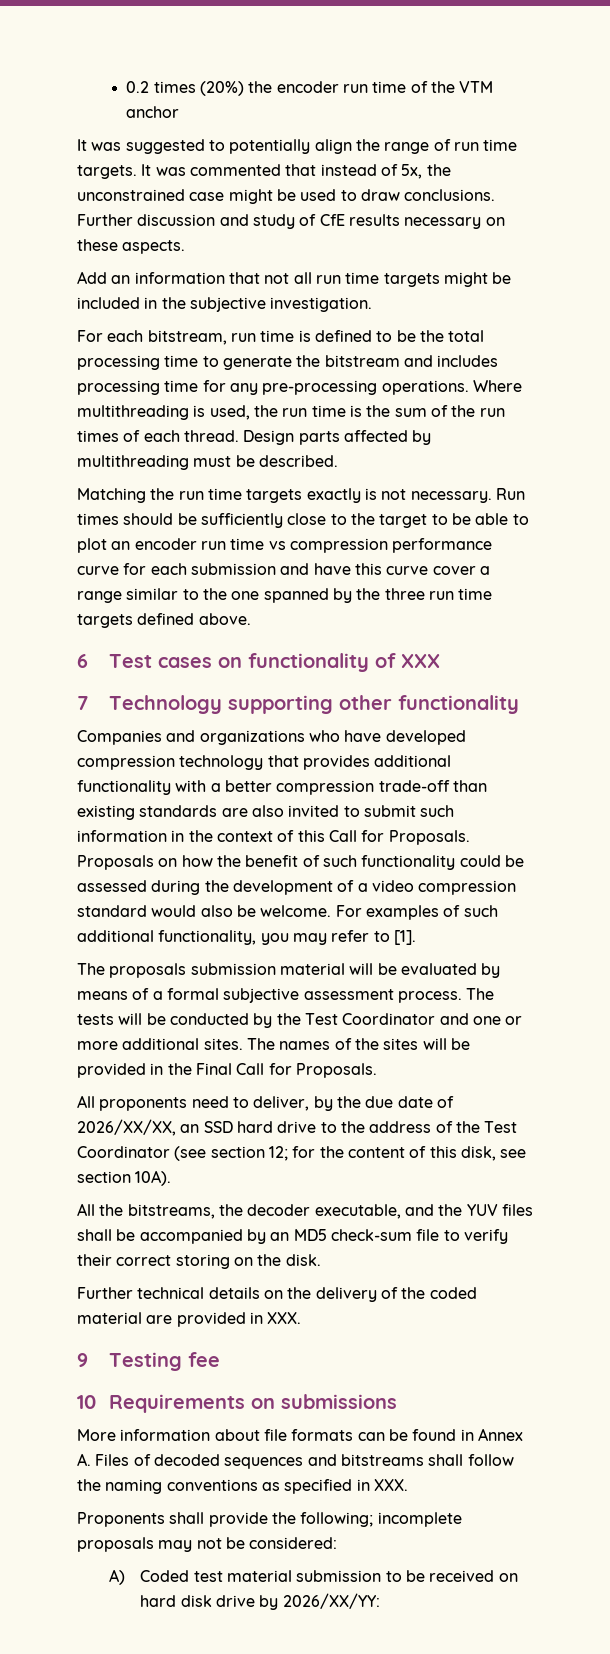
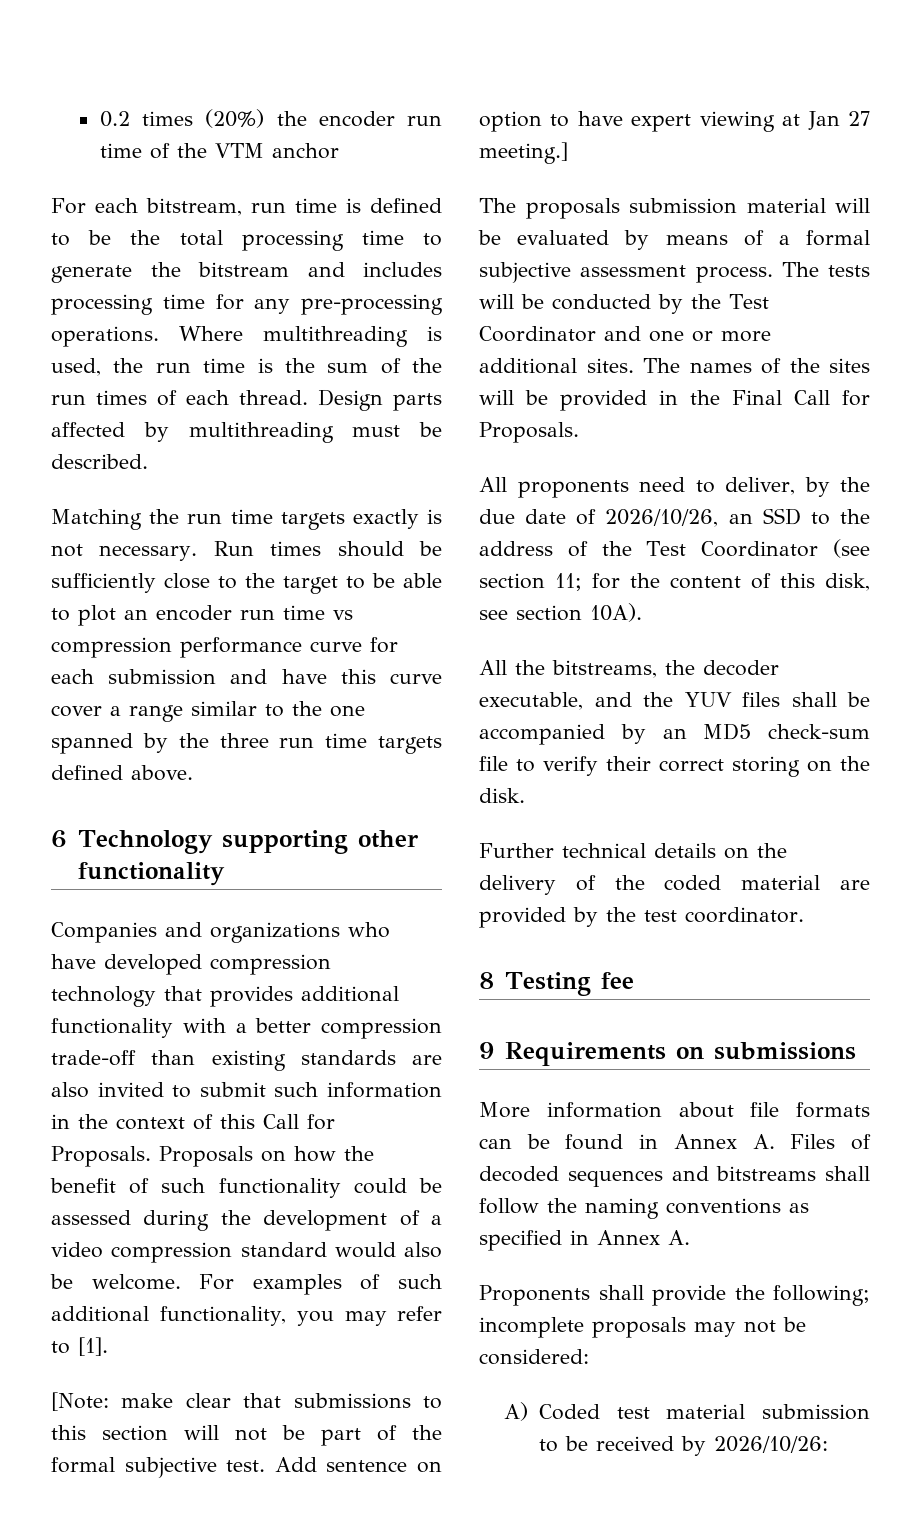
- It was suggested to potentially align the range of run time targets. It was commented that instead of 5x, the unconstrained case might be used to draw conclusions. Further discussion and study of CfE results necessary on these aspects.
- Add an information that not all run time targets might be included in the subjective investigation.
- 6 Test cases on functionality of XXX
- 7 Technology supporting other functionality
+ 6 Technology supporting other functionality
+ [Note: make clear that submissions to this section will not be part of the formal subjective test. Add sentence on option to have expert viewing at Jan 27 meeting.]
- All proponents need to deliver, by the due date of 2026/XX/XX, an SSD hard drive to the address of the Test Coordinator (see section 12; for the content of this disk, see section 10A).
+ All proponents need to deliver, by the due date of 2026/10/26, an SSD to the address of the Test Coordinator (see section 11; for the content of this disk, see section 10A).
- Further technical details on the delivery of the coded material are provided in XXX.
- 9 Testing fee
+ Further technical details on the delivery of the coded material are provided by the test coordinator.
+ 8 Testing fee
- 10 Requirements on submissions
+ 9 Requirements on submissions
- More information about file formats can be found in Annex A. Files of decoded sequences and bitstreams shall follow the naming conventions as specified in XXX.
+ More information about file formats can be found in Annex A. Files of decoded sequences and bitstreams shall follow the naming conventions as specified in Annex A.
- A) Coded test material submission to be received on hard disk drive by 2026/XX/YY:
+ A) Coded test material submission to be received by 2026/10/26:

